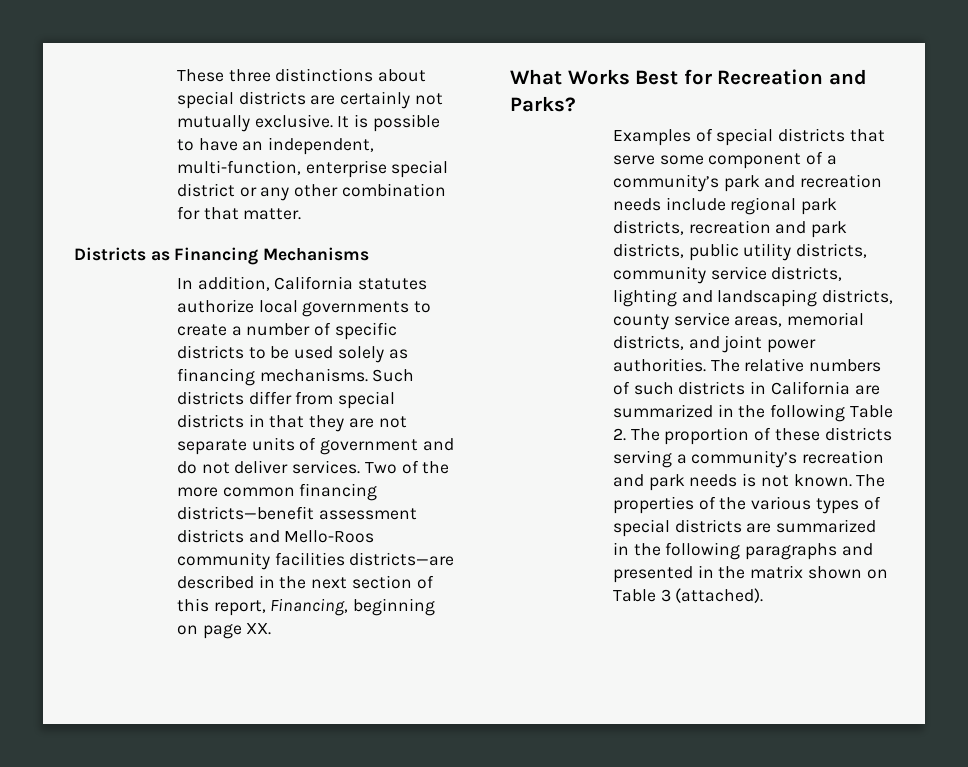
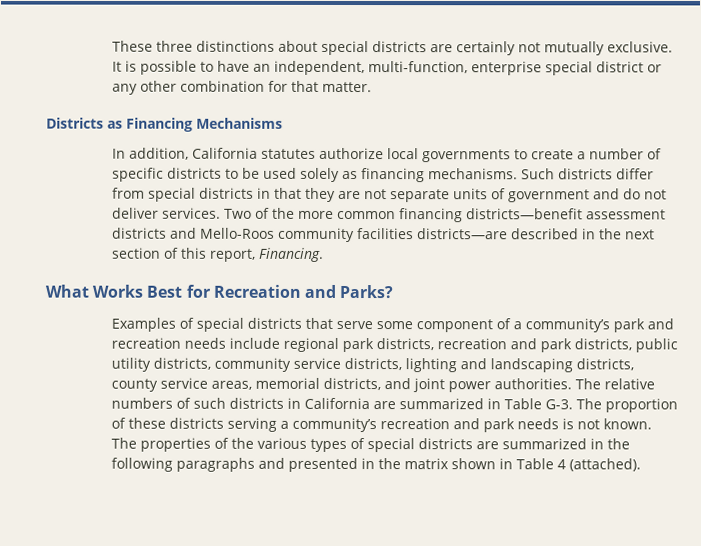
- Two of the more common financing districts—benefit assessment districts and Mello-Roos community facilities districts—are described in the next section of this report, Financing, beginning on page XX.
+ Two of the more common financing districts—benefit assessment districts and Mello-Roos community facilities districts—are described in the next section of this report, Financing.
- The relative numbers of such districts in California are summarized in the following Table 2. The proportion of these districts serving a community’s recreation and park needs is not known.
+ The relative numbers of such districts in California are summarized in Table G-3. The proportion of these districts serving a community’s recreation and park needs is not known.
- The properties of the various types of special districts are summarized in the following paragraphs and presented in the matrix shown on Table 3 (attached).
+ The properties of the various types of special districts are summarized in the following paragraphs and presented in the matrix shown in Table 4 (attached).

